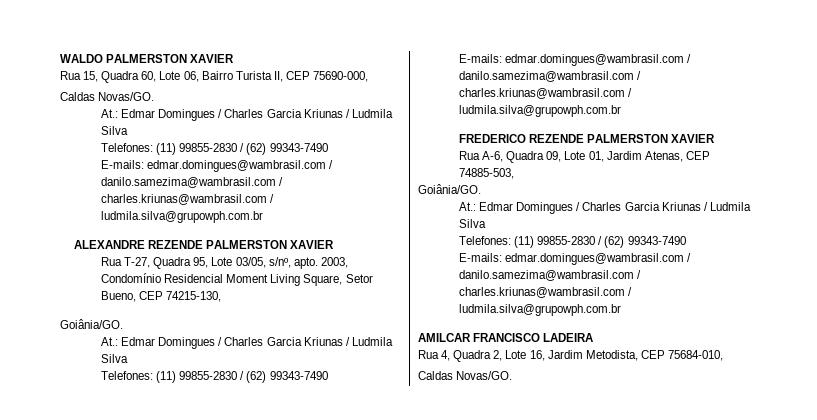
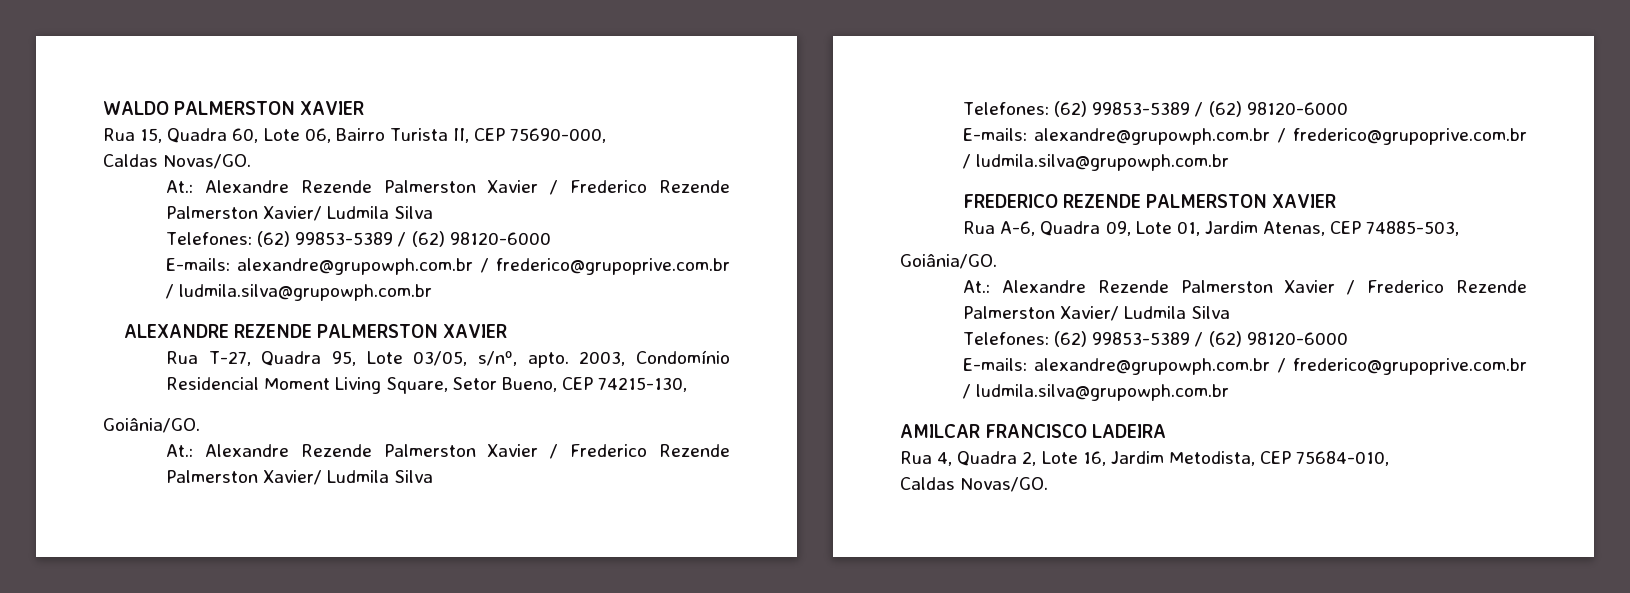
  Rua 15, Quadra 60, Lote 06, Bairro Turista II, CEP 75690-000,
  Caldas Novas/GO.
- At.: Edmar Domingues / Charles Garcia Kriunas / Ludmila Silva
- Telefones: (11) 99855-2830 / (62) 99343-7490
- E-mails: edmar.domingues@wambrasil.com / danilo.samezima@wambrasil.com / charles.kriunas@wambrasil.com / ludmila.silva@grupowph.com.br
+ At.: Alexandre Rezende Palmerston Xavier / Frederico Rezende Palmerston Xavier/ Ludmila Silva
+ Telefones: (62) 99853-5389 / (62) 98120-6000
+ E-mails: alexandre@grupowph.com.br / frederico@grupoprive.com.br / ludmila.silva@grupowph.com.br
  2003, Condomínio Residencial Moment Living Square, Setor Bueno, CEP 74215-130,
  Goiânia/GO.
- At.: Edmar Domingues / Charles Garcia Kriunas / Ludmila Silva
- Telefones: (11) 99855-2830 / (62) 99343-7490
- E-mails: edmar.domingues@wambrasil.com / danilo.samezima@wambrasil.com / charles.kriunas@wambrasil.com / ludmila.silva@grupowph.com.br
+ At.: Alexandre Rezende Palmerston Xavier / Frederico Rezende Palmerston Xavier/ Ludmila Silva
+ Telefones: (62) 99853-5389 / (62) 98120-6000
+ E-mails: alexandre@grupowph.com.br / frederico@grupoprive.com.br / ludmila.silva@grupowph.com.br
  Rua A-6, Quadra 09, Lote 01, Jardim Atenas, CEP 74885-503,
  Goiânia/GO.
- At.: Edmar Domingues / Charles Garcia Kriunas / Ludmila Silva
- Telefones: (11) 99855-2830 / (62) 99343-7490
- E-mails: edmar.domingues@wambrasil.com / danilo.samezima@wambrasil.com / charles.kriunas@wambrasil.com / ludmila.silva@grupowph.com.br
+ At.: Alexandre Rezende Palmerston Xavier / Frederico Rezende Palmerston Xavier/ Ludmila Silva
+ Telefones: (62) 99853-5389 / (62) 98120-6000
+ E-mails: alexandre@grupowph.com.br / frederico@grupoprive.com.br / ludmila.silva@grupowph.com.br

